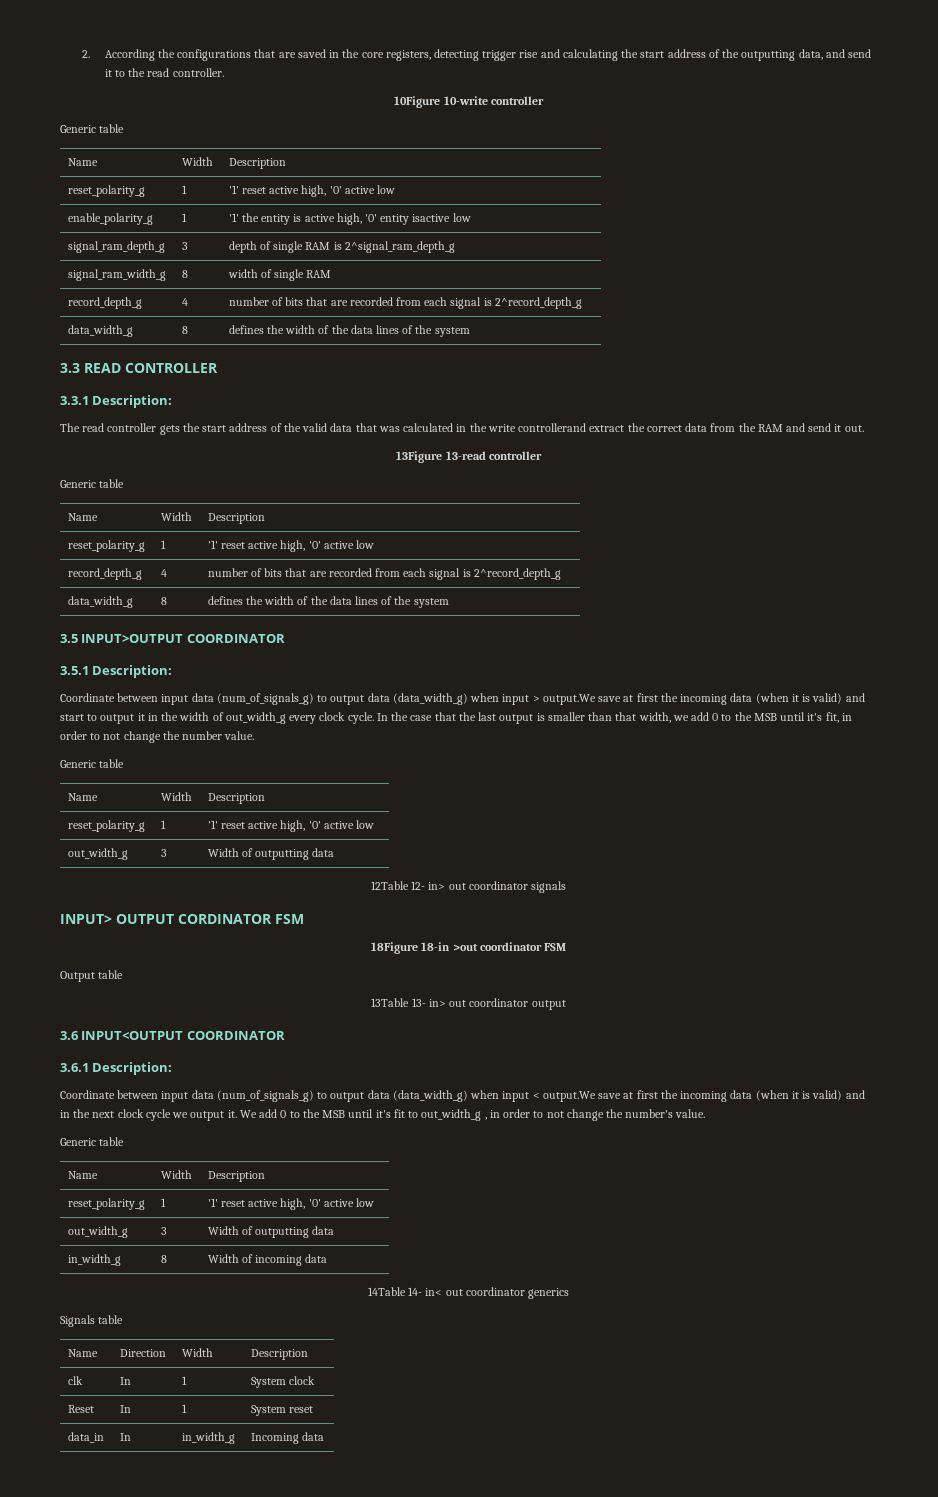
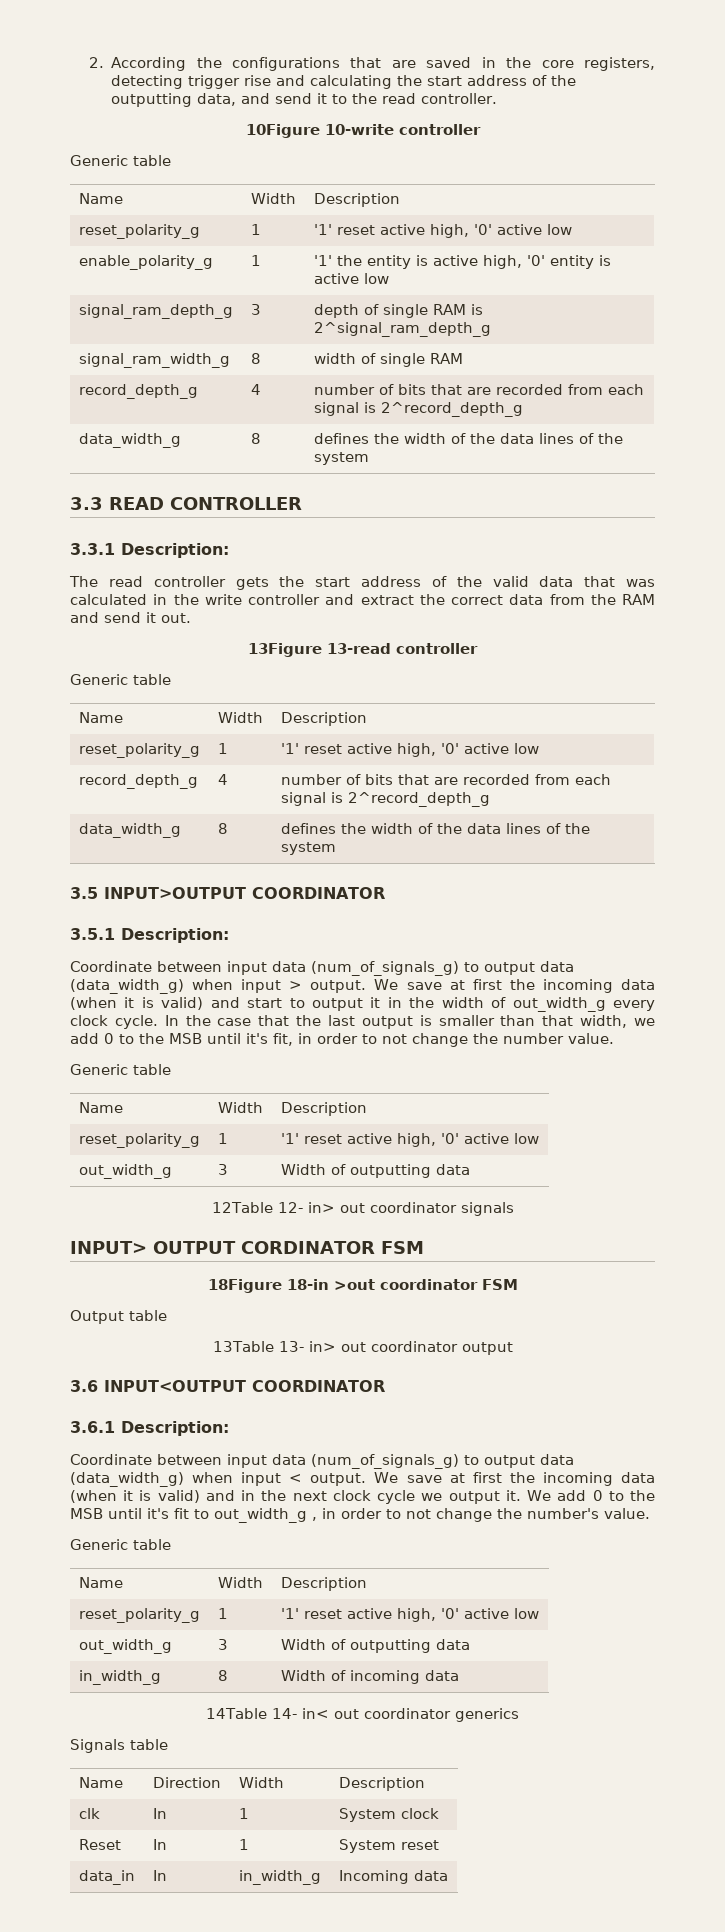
- enable_polarity_g | 1 | '1' the entity is active high, '0' entity isactive low
+ enable_polarity_g | 1 | '1' the entity is active high, '0' entity is active low
- The read controller gets the start address of the valid data that was calculated in the write controllerand extract the correct data from the RAM and send it out.
+ The read controller gets the start address of the valid data that was calculated in the write controller and extract the correct data from the RAM and send it out.
- Coordinate between input data (num_of_signals_g) to output data (data_width_g) when input > output.We save at first the incoming data (when it is valid) and start to output it in the width of out_width_g every clock cycle.
+ Coordinate between input data (num_of_signals_g) to output data (data_width_g) when input > output. We save at first the incoming data (when it is valid) and start to output it in the width of out_width_g every clock cycle.
- Coordinate between input data (num_of_signals_g) to output data (data_width_g) when input < output.We save at first the incoming data (when it is valid) and in the next clock cycle we output it.
+ Coordinate between input data (num_of_signals_g) to output data (data_width_g) when input < output. We save at first the incoming data (when it is valid) and in the next clock cycle we output it.

